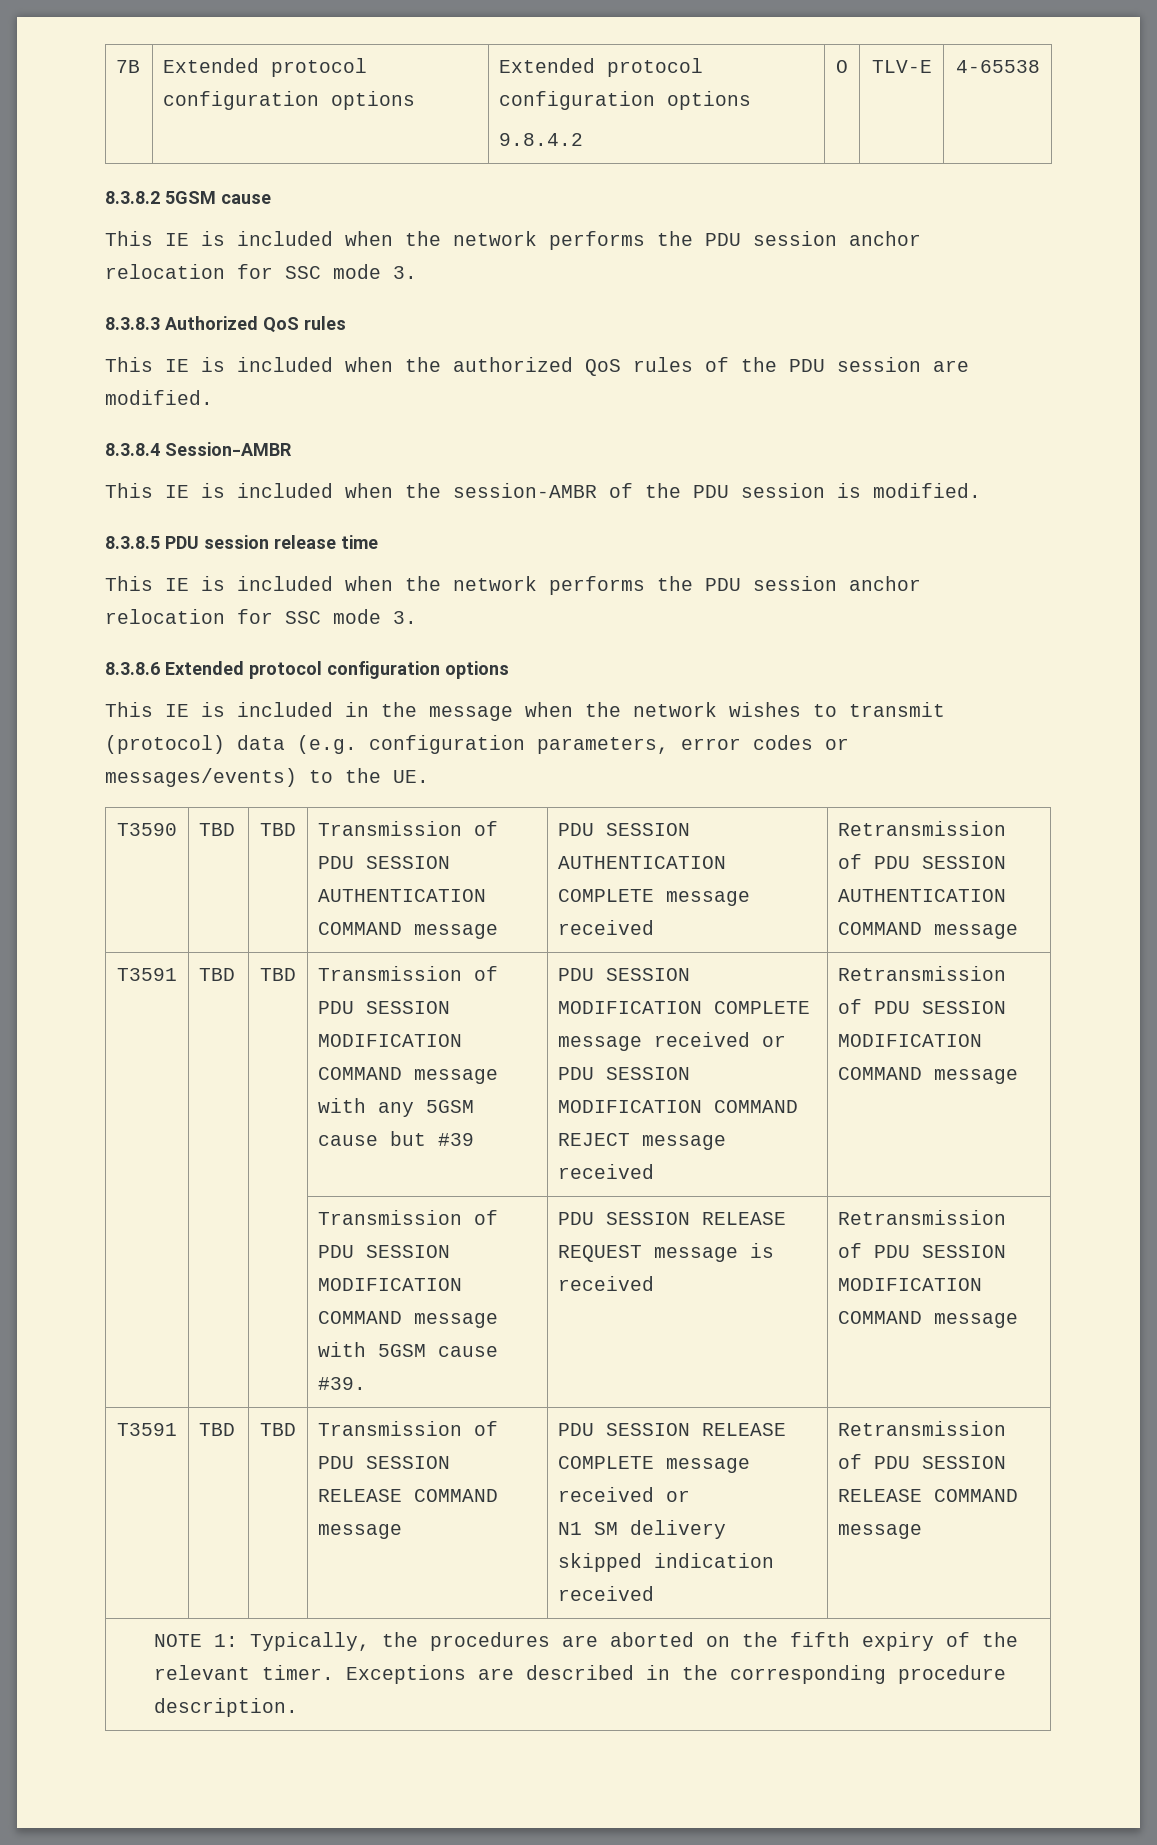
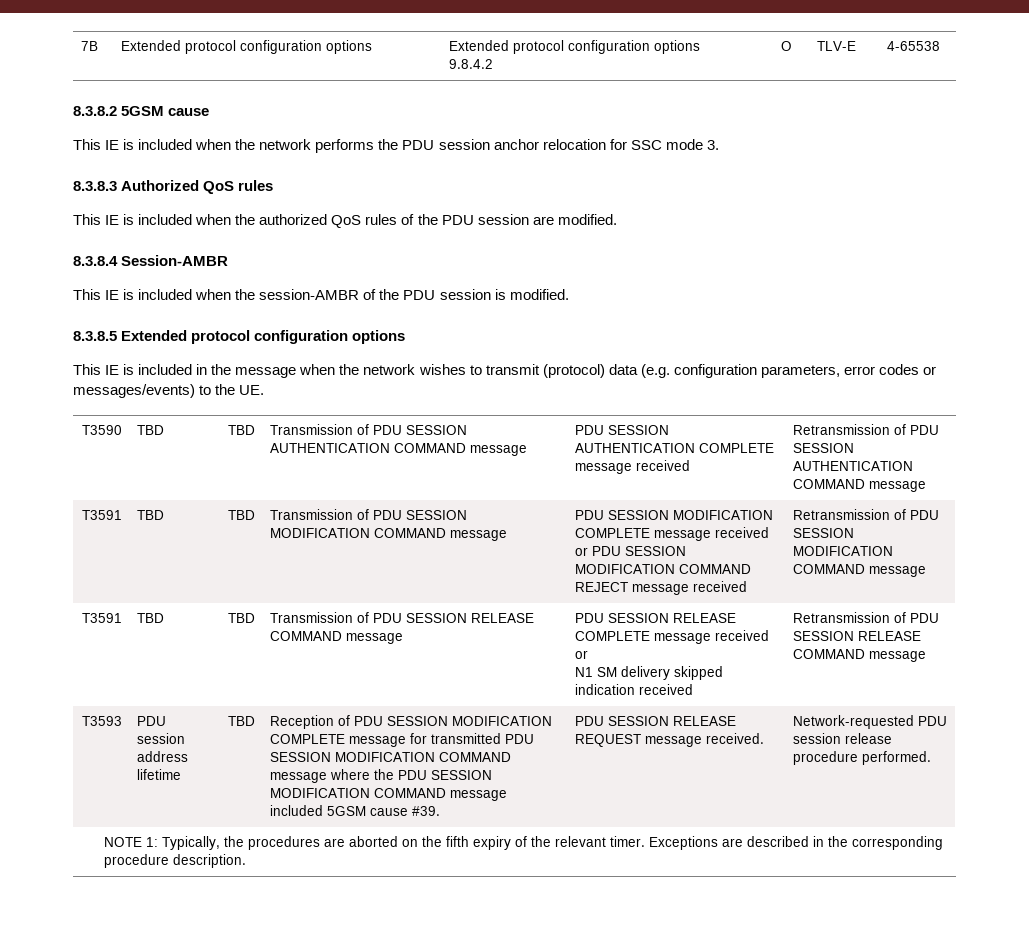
- 8.3.8.5 PDU session release time
- This IE is included when the network performs the PDU session anchor relocation for SSC mode 3.
- 8.3.8.6 Extended protocol configuration options
+ 8.3.8.5 Extended protocol configuration options
- T3591 | TBD | TBD | Transmission of PDU SESSION MODIFICATION COMMAND message with any 5GSM cause but #39 | PDU SESSION MODIFICATION COMPLETE message received or PDU SESSION MODIFICATION COMMAND REJECT message received | Retransmission of PDU SESSION MODIFICATION COMMAND message
+ T3591 | TBD | TBD | Transmission of PDU SESSION MODIFICATION COMMAND message | PDU SESSION MODIFICATION COMPLETE message received or PDU SESSION MODIFICATION COMMAND REJECT message received | Retransmission of PDU SESSION MODIFICATION COMMAND message
- | | | Transmission of PDU SESSION MODIFICATION COMMAND message with 5GSM cause #39. | PDU SESSION RELEASE REQUEST message is received | Retransmission of PDU SESSION MODIFICATION COMMAND message
+ T3593 | PDU session address lifetime | TBD | Reception of PDU SESSION MODIFICATION COMPLETE message for transmitted PDU SESSION MODIFICATION COMMAND message where the PDU SESSION MODIFICATION COMMAND message included 5GSM cause #39. | PDU SESSION RELEASE REQUEST message received. | Network-requested PDU session release procedure performed.

